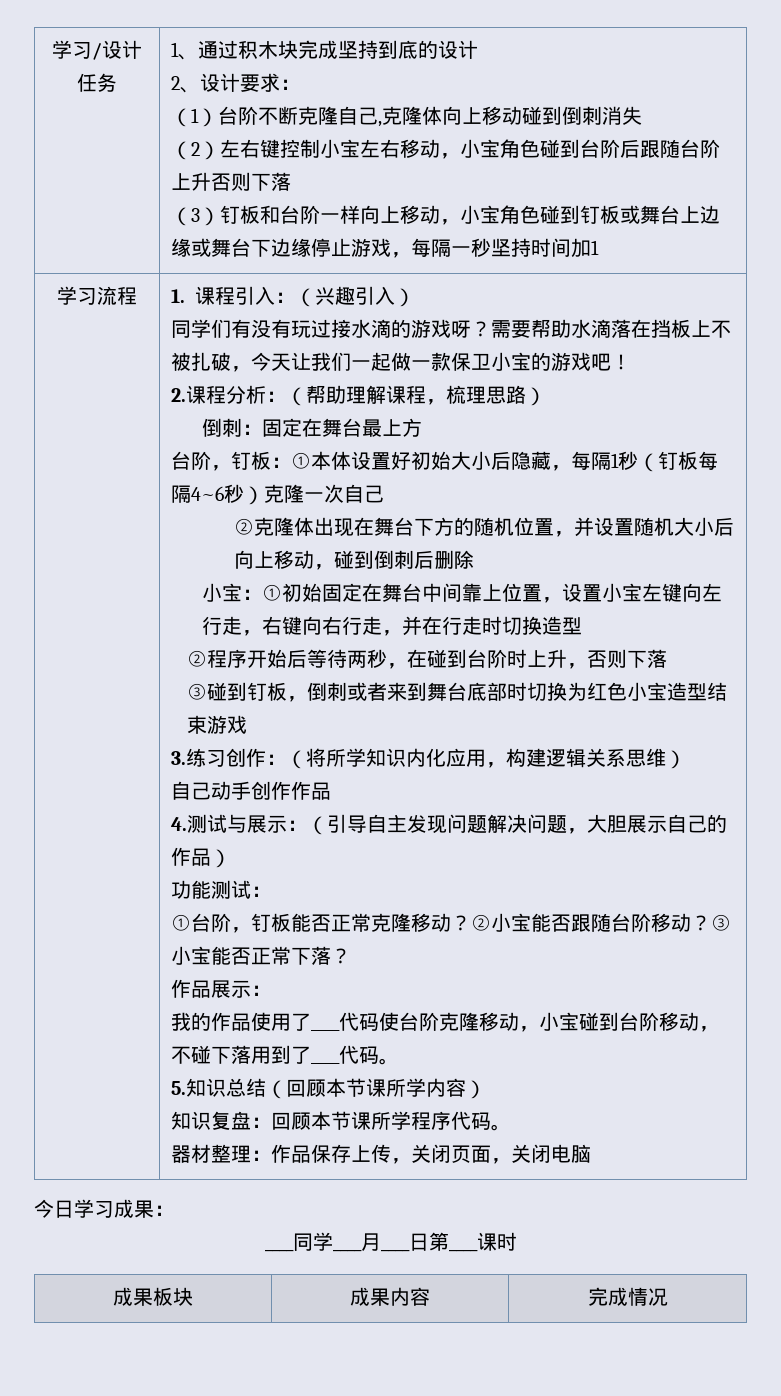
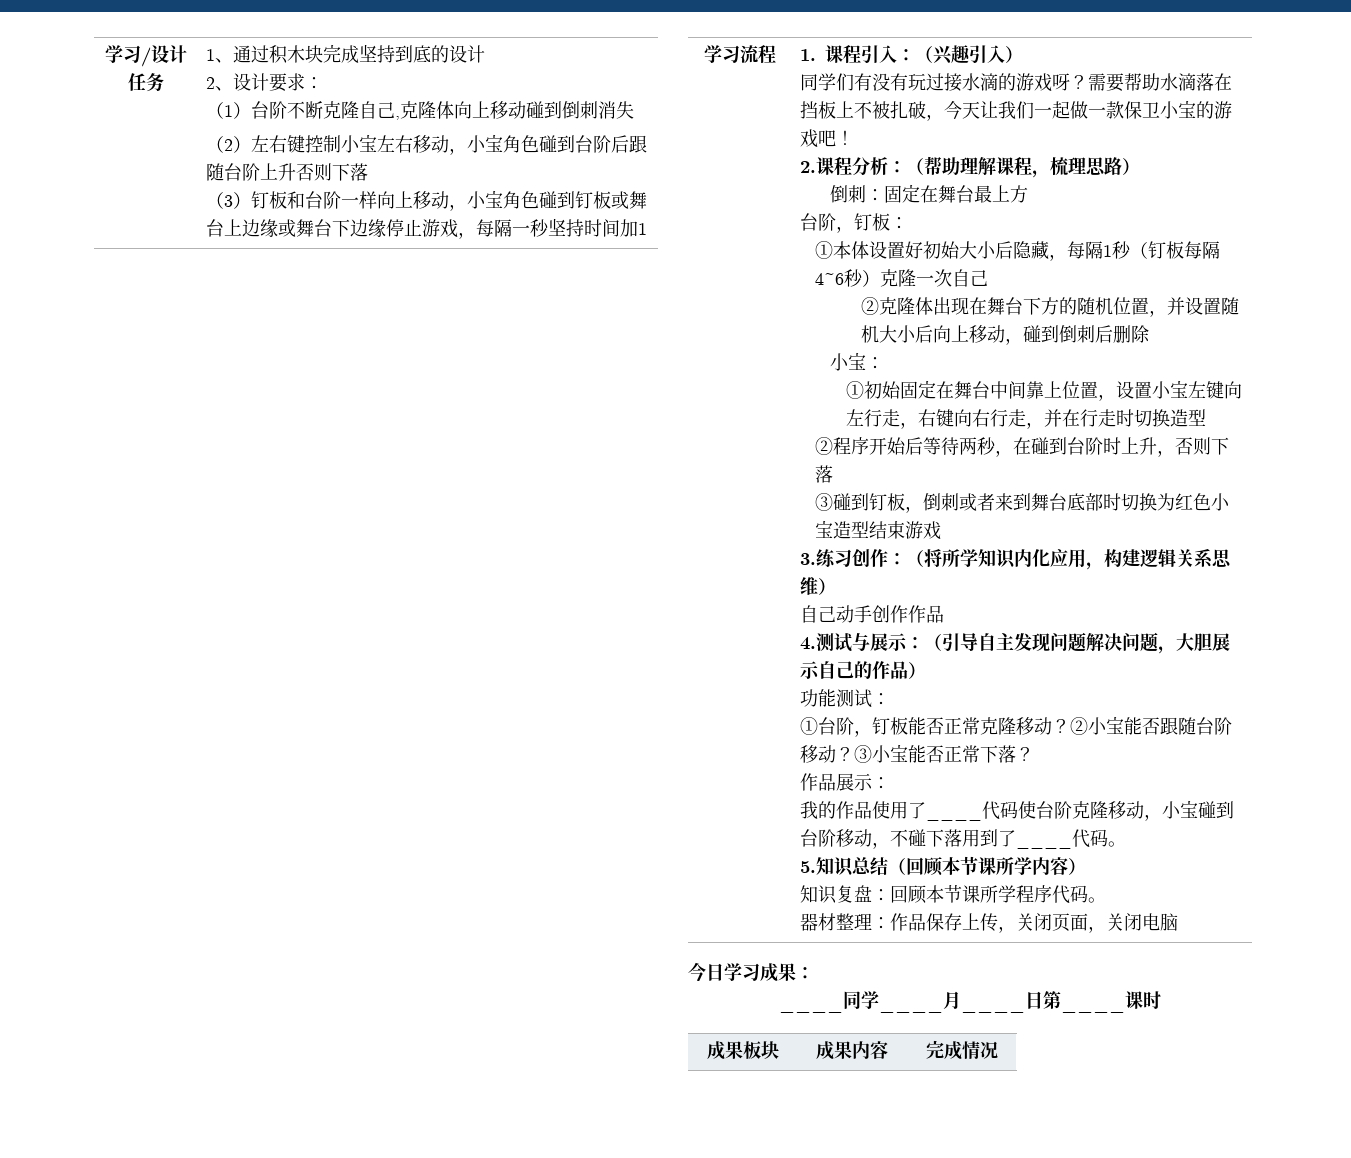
- 台阶，钉板：①本体设置好初始大小后隐藏，每隔1秒（钉板每隔4~6秒）克隆一次自己
+ 台阶，钉板：
+ ①本体设置好初始大小后隐藏，每隔1秒（钉板每隔4~6秒）克隆一次自己
- 小宝：①初始固定在舞台中间靠上位置，设置小宝左键向左行走，右键向右行走，并在行走时切换造型
+ 小宝：
+ ①初始固定在舞台中间靠上位置，设置小宝左键向左行走，右键向右行走，并在行走时切换造型

